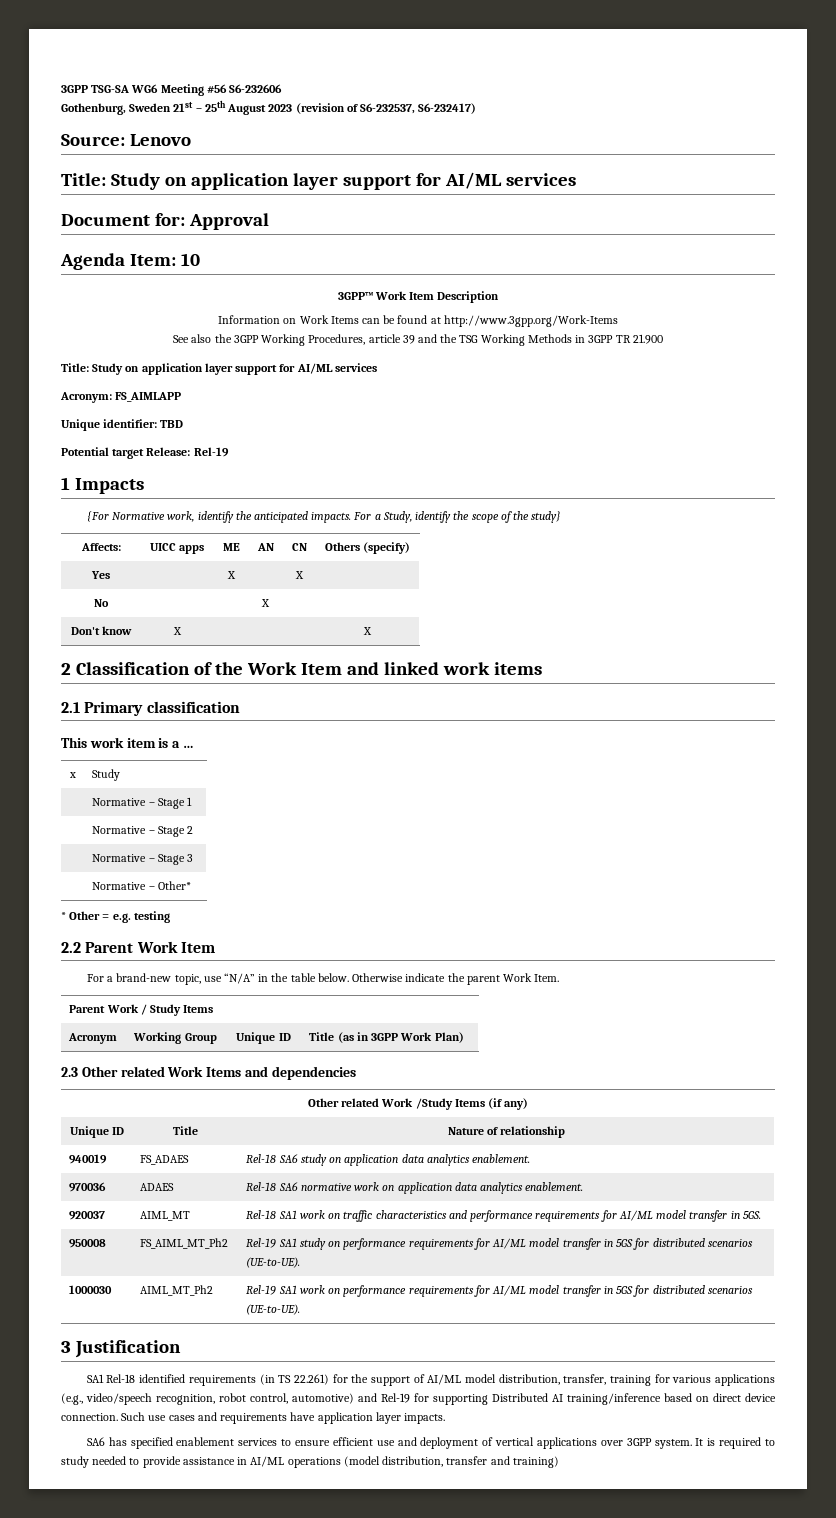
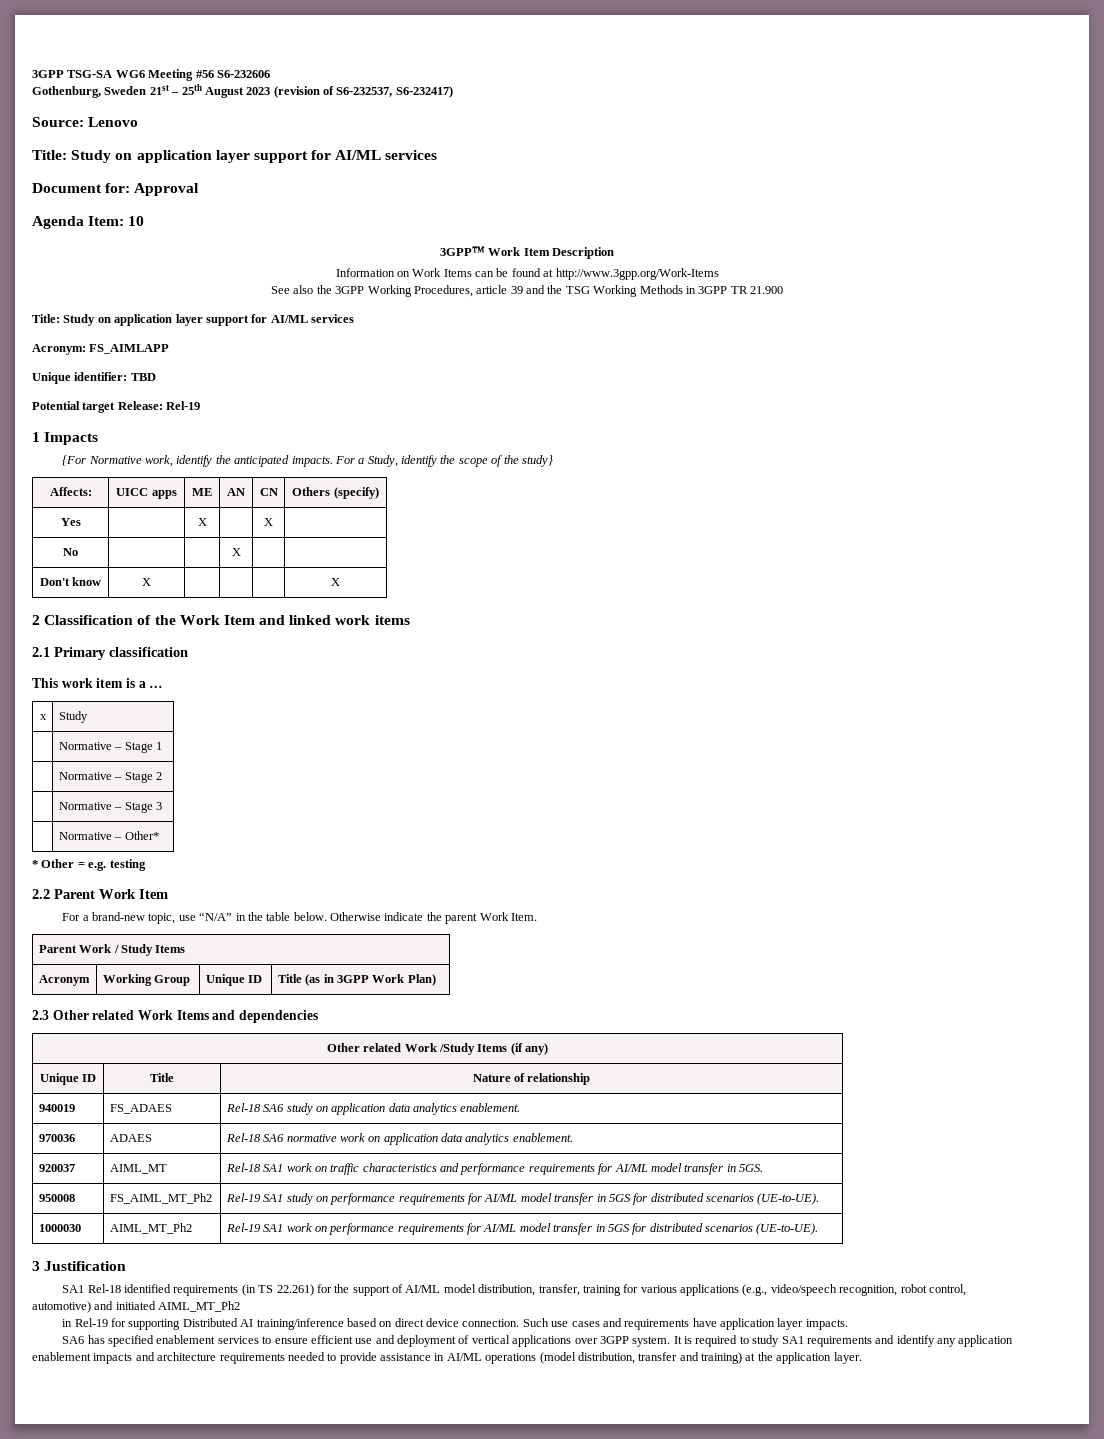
- SA1 Rel-18 identified requirements (in TS 22.261) for the support of AI/ML model distribution, transfer, training for various applications (e.g., video/speech recognition, robot control, automotive) and Rel-19 for supporting Distributed AI training/inference based on direct device connection.
+ SA1 Rel-18 identified requirements (in TS 22.261) for the support of AI/ML model distribution, transfer, training for various applications (e.g., video/speech recognition, robot control, automotive) and initiated AIML_MT_Ph2
+ in Rel-19 for supporting Distributed AI training/inference based on direct device connection.
- It is required to study needed to provide assistance in AI/ML operations (model distribution, transfer and training)
+ It is required to study SA1 requirements and identify any application enablement impacts and architecture requirements needed to provide assistance in AI/ML operations (model distribution, transfer and training) at the application layer.

